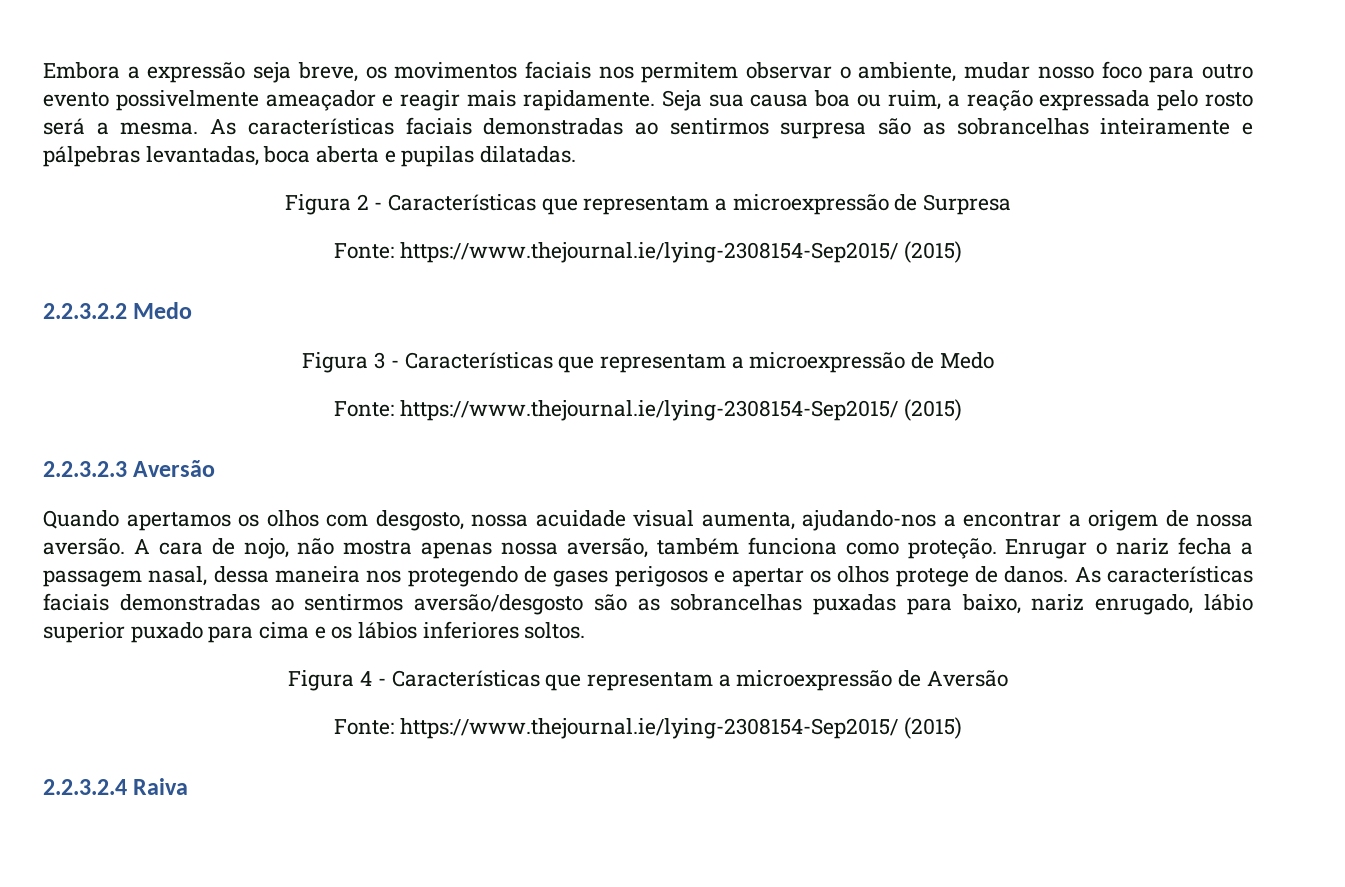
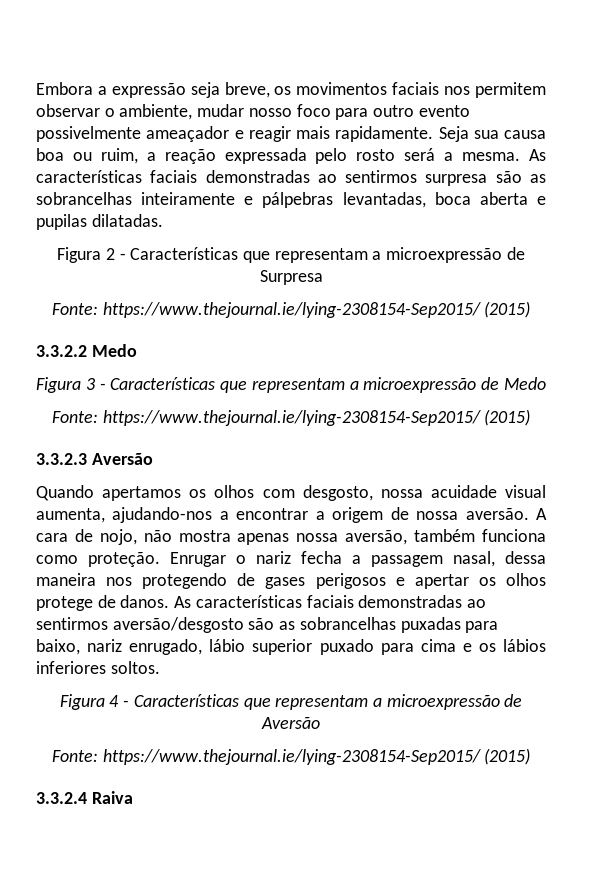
- 2.2.3.2.2 Medo
+ 3.3.2.2 Medo
- 2.2.3.2.3 Aversão
+ 3.3.2.3 Aversão
- 2.2.3.2.4 Raiva
+ 3.3.2.4 Raiva

